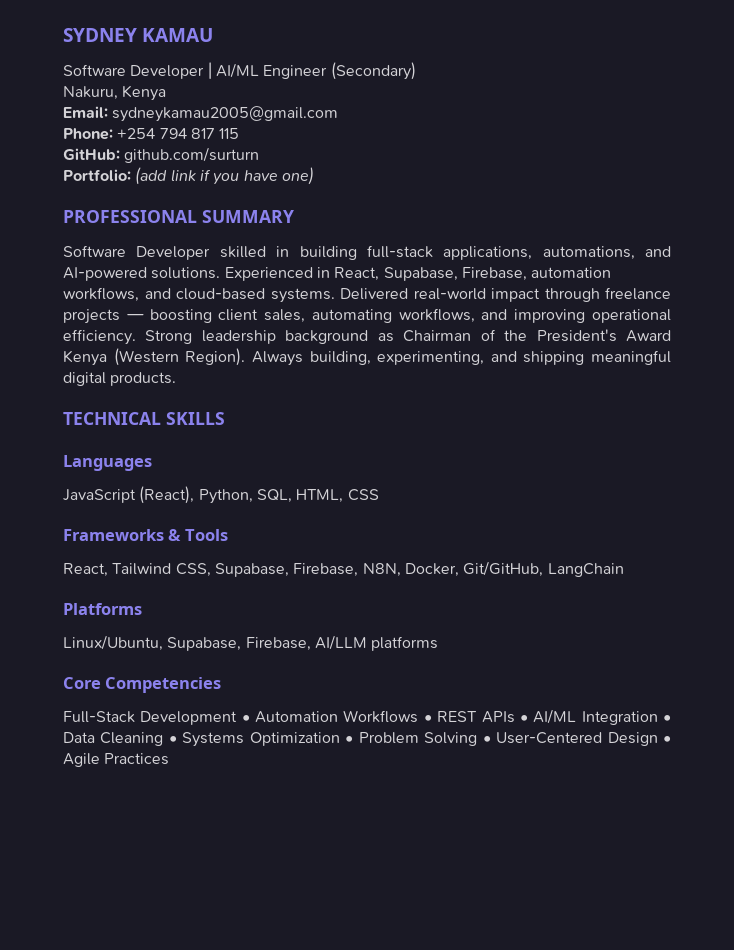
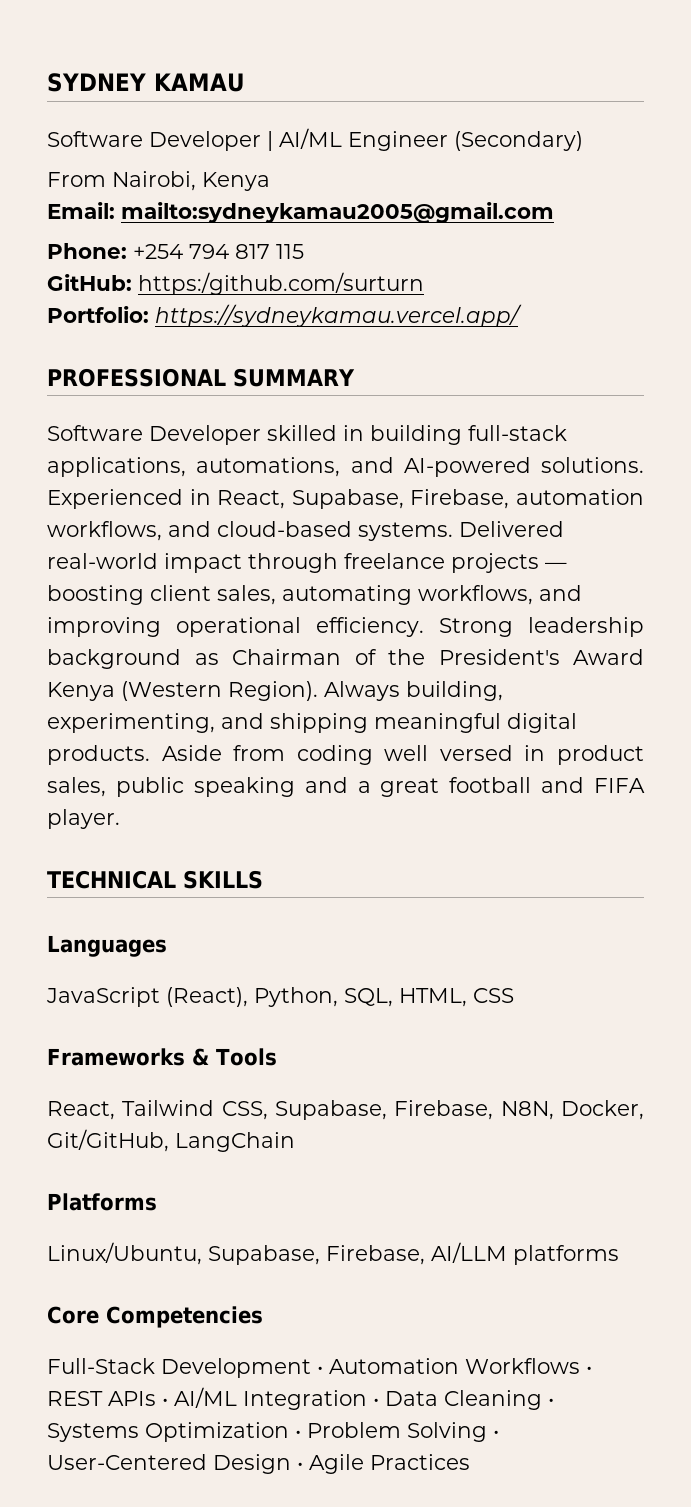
- Nakuru, Kenya
+ From Nairobi, Kenya
- Email: sydneykamau2005@gmail.com
+ Email: mailto:sydneykamau2005@gmail.com
- GitHub: github.com/surturn
+ GitHub: https:/github.com/surturn
- Portfolio: (add link if you have one)
+ Portfolio: https://sydneykamau.vercel.app/
+ Aside from coding well versed in product sales, public speaking and a great football and FIFA player.

